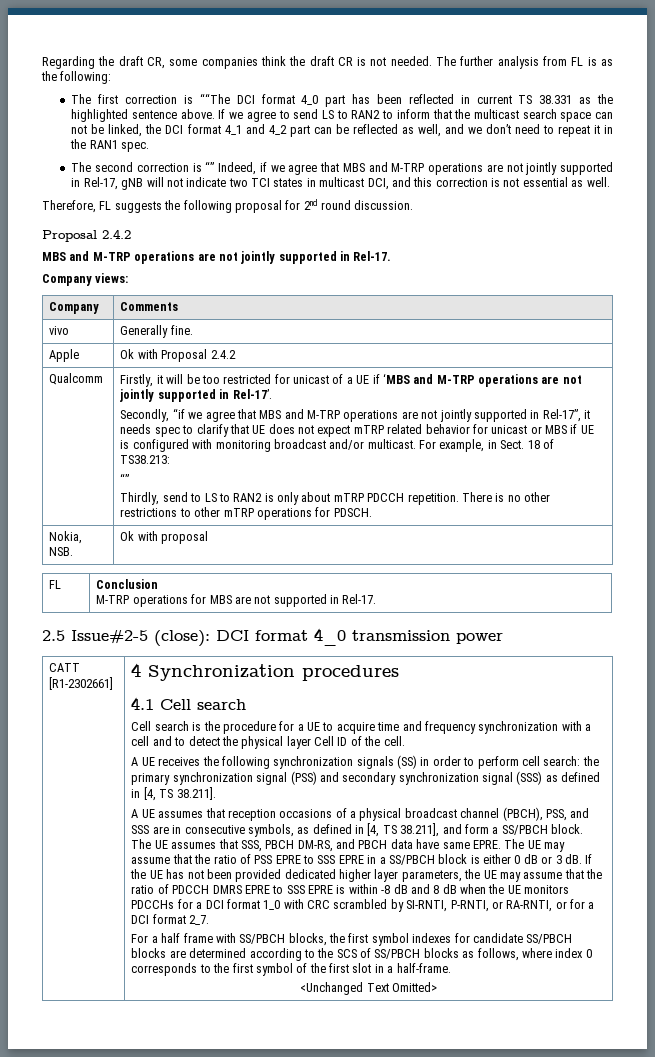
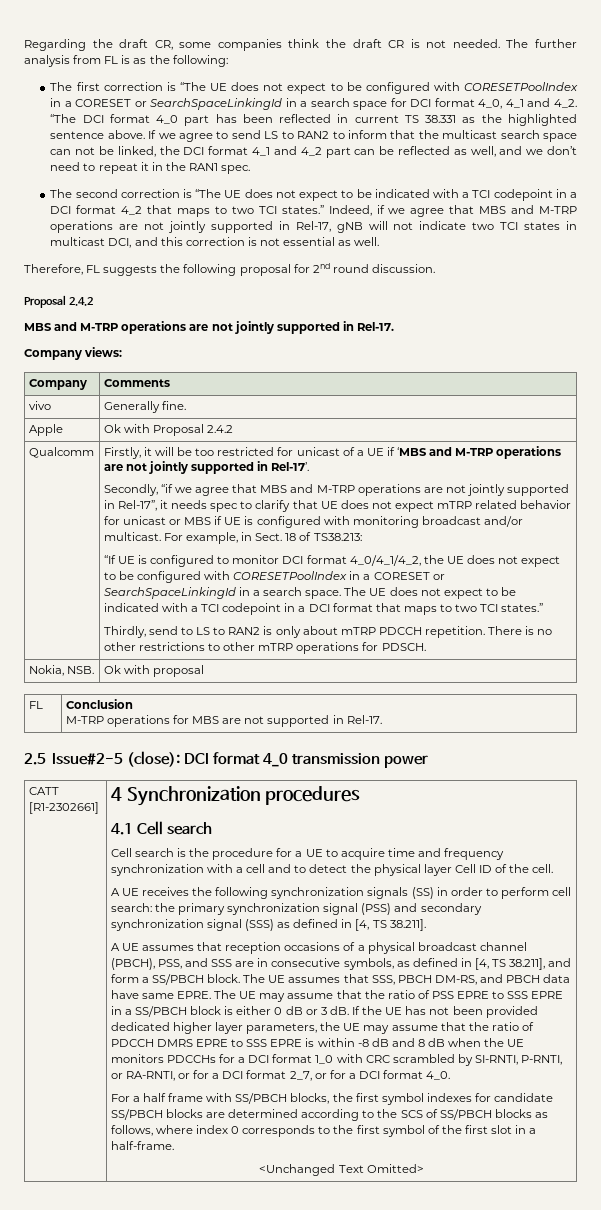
- The first correction is ““The DCI format 4_0 part has been reflected in current TS 38.331 as the highlighted sentence above.
+ The first correction is “The UE does not expect to be configured with CORESETPoolIndex in a CORESET or SearchSpaceLinkingId in a search space for DCI format 4_0, 4_1 and 4_2. “The DCI format 4_0 part has been reflected in current TS 38.331 as the highlighted sentence above.
- The second correction is “” Indeed, if we agree that MBS and M-TRP operations are not jointly supported in Rel-17, gNB will not indicate two TCI states in multicast DCI, and this correction is not essential as well.
+ The second correction is “The UE does not expect to be indicated with a TCI codepoint in a DCI format 4_2 that maps to two TCI states.” Indeed, if we agree that MBS and M-TRP operations are not jointly supported in Rel-17, gNB will not indicate two TCI states in multicast DCI, and this correction is not essential as well.
  For example, in Sect. 18 of TS38.213:
- “”
+ “If UE is configured to monitor DCI format 4_0/4_1/4_2, the UE does not expect to be configured with CORESETPoolIndex in a CORESET or SearchSpaceLinkingId in a search space. The UE does not expect to be indicated with a TCI codepoint in a DCI format that maps to two TCI states.”
- If the UE has not been provided dedicated higher layer parameters, the UE may assume that the ratio of PDCCH DMRS EPRE to SSS EPRE is within -8 dB and 8 dB when the UE monitors PDCCHs for a DCI format 1_0 with CRC scrambled by SI-RNTI, P-RNTI, or RA-RNTI, or for a DCI format 2_7.
+ If the UE has not been provided dedicated higher layer parameters, the UE may assume that the ratio of PDCCH DMRS EPRE to SSS EPRE is within -8 dB and 8 dB when the UE monitors PDCCHs for a DCI format 1_0 with CRC scrambled by SI-RNTI, P-RNTI, or RA-RNTI, or for a DCI format 2_7, or for a DCI format 4_0.

